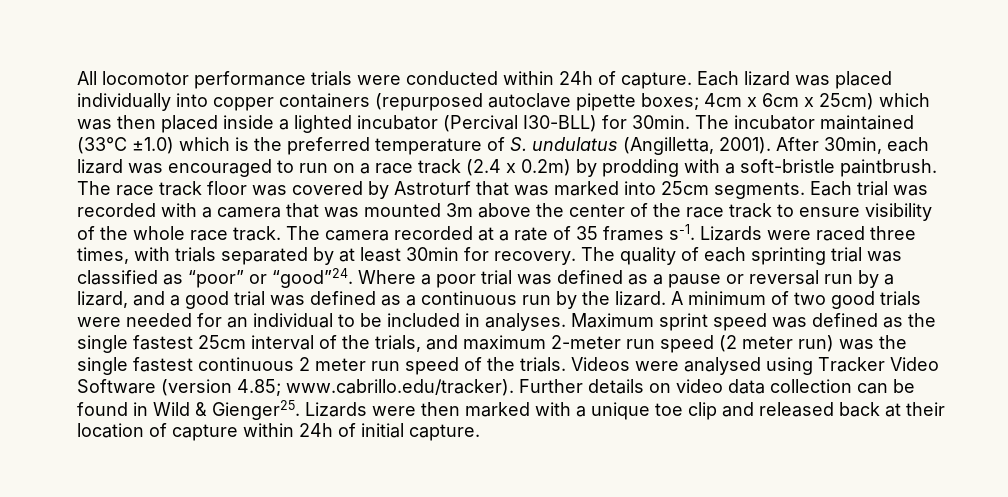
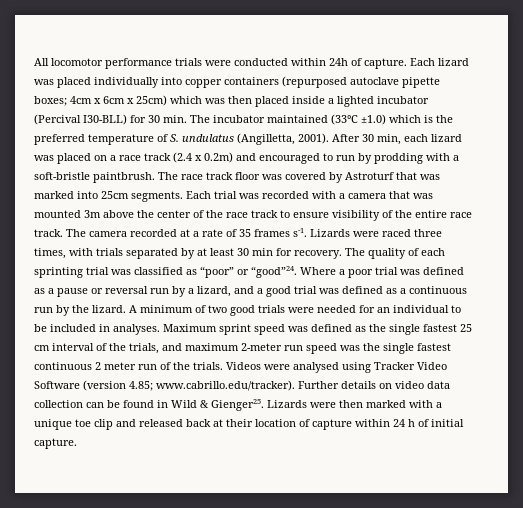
- Each lizard was placed individually into copper containers (repurposed autoclave pipette boxes; 4cm x 6cm x 25cm) which was then placed inside a lighted incubator (Percival I30-BLL) for 30min. The incubator maintained (33°C ±1.0) which is the preferred temperature of S. undulatus (Angilletta, 2001).
+ Each lizard was placed individually into copper containers (repurposed autoclave pipette boxes; 4cm x 6cm x 25cm) which was then placed inside a lighted incubator (Percival I30-BLL) for 30 min. The incubator maintained (33°C ±1.0) which is the preferred temperature of S. undulatus (Angilletta, 2001).
- After 30min, each lizard was encouraged to run on a race track (2.4 x 0.2m) by prodding with a soft-bristle paintbrush.
+ After 30 min, each lizard was placed on a race track (2.4 x 0.2m) and encouraged to run by prodding with a soft-bristle paintbrush.
- Each trial was recorded with a camera that was mounted 3m above the center of the race track to ensure visibility of the whole race track.
+ Each trial was recorded with a camera that was mounted 3m above the center of the race track to ensure visibility of the entire race track.
- Lizards were raced three times, with trials separated by at least 30min for recovery.
+ Lizards were raced three times, with trials separated by at least 30 min for recovery.
- Maximum sprint speed was defined as the single fastest 25cm interval of the trials, and maximum 2-meter run speed (2 meter run) was the single fastest continuous 2 meter run speed of the trials.
+ Maximum sprint speed was defined as the single fastest 25 cm interval of the trials, and maximum 2-meter run speed was the single fastest continuous 2 meter run of the trials.
- Lizards were then marked with a unique toe clip and released back at their location of capture within 24h of initial capture.
+ Lizards were then marked with a unique toe clip and released back at their location of capture within 24 h of initial capture.

